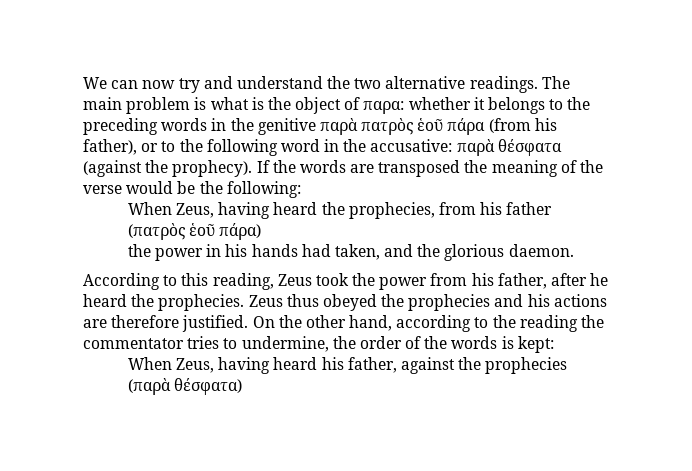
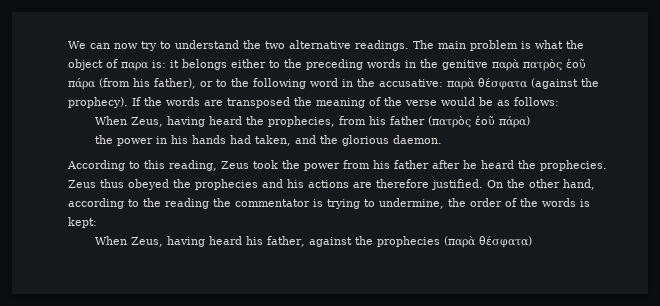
- We can now try and understand the two alternative readings.
+ We can now try to understand the two alternative readings.
- The main problem is what is the object of παρα: whether it belongs to the preceding words in the genitive παρὰ πατρὸς ἑοῦ πάρα (from his father), or to the following word in the accusative: παρὰ θέσφατα (against the prophecy).
+ The main problem is what the object of παρα is: it belongs either to the preceding words in the genitive παρὰ πατρὸς ἑοῦ πάρα (from his father), or to the following word in the accusative: παρὰ θέσφατα (against the prophecy).
- If the words are transposed the meaning of the verse would be the following:
+ If the words are transposed the meaning of the verse would be as follows:
- According to this reading, Zeus took the power from his father, after he heard the prophecies.
+ According to this reading, Zeus took the power from his father after he heard the prophecies.
- On the other hand, according to the reading the commentator tries to undermine, the order of the words is kept:
+ On the other hand, according to the reading the commentator is trying to undermine, the order of the words is kept:

